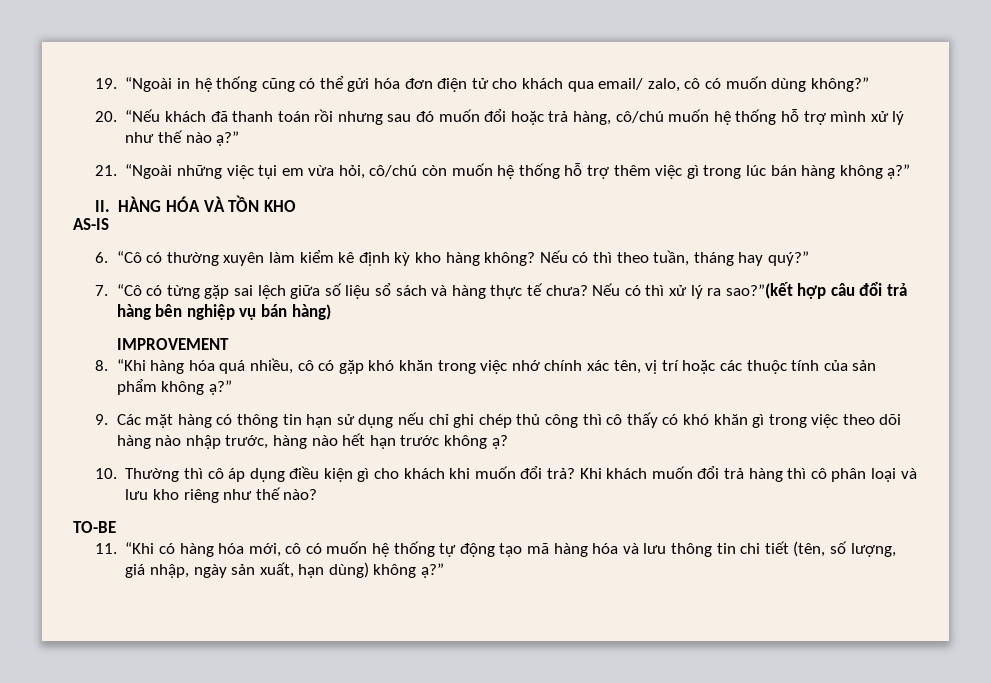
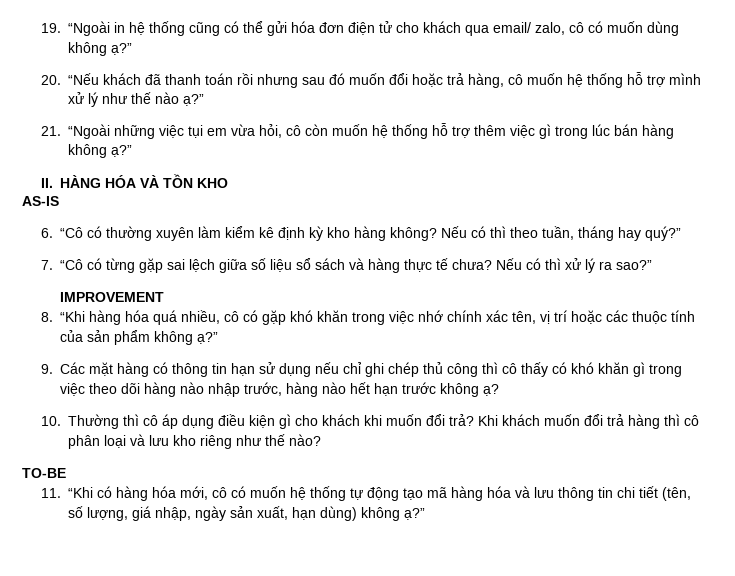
- 19. “Ngoài in hệ thống cũng có thể gửi hóa đơn điện tử cho khách qua email/ zalo, cô có muốn dùng không?”
+ 19. “Ngoài in hệ thống cũng có thể gửi hóa đơn điện tử cho khách qua email/ zalo, cô có muốn dùng không ạ?”
- 20. “Nếu khách đã thanh toán rồi nhưng sau đó muốn đổi hoặc trả hàng, cô/chú muốn hệ thống hỗ trợ mình xử lý như thế nào ạ?”
+ 20. “Nếu khách đã thanh toán rồi nhưng sau đó muốn đổi hoặc trả hàng, cô muốn hệ thống hỗ trợ mình xử lý như thế nào ạ?”
- 21. “Ngoài những việc tụi em vừa hỏi, cô/chú còn muốn hệ thống hỗ trợ thêm việc gì trong lúc bán hàng không ạ?”
+ 21. “Ngoài những việc tụi em vừa hỏi, cô còn muốn hệ thống hỗ trợ thêm việc gì trong lúc bán hàng không ạ?”
- Nếu có thì xử lý ra sao?”(kết hợp câu đổi trả hàng bên nghiệp vụ bán hàng)
+ Nếu có thì xử lý ra sao?”

